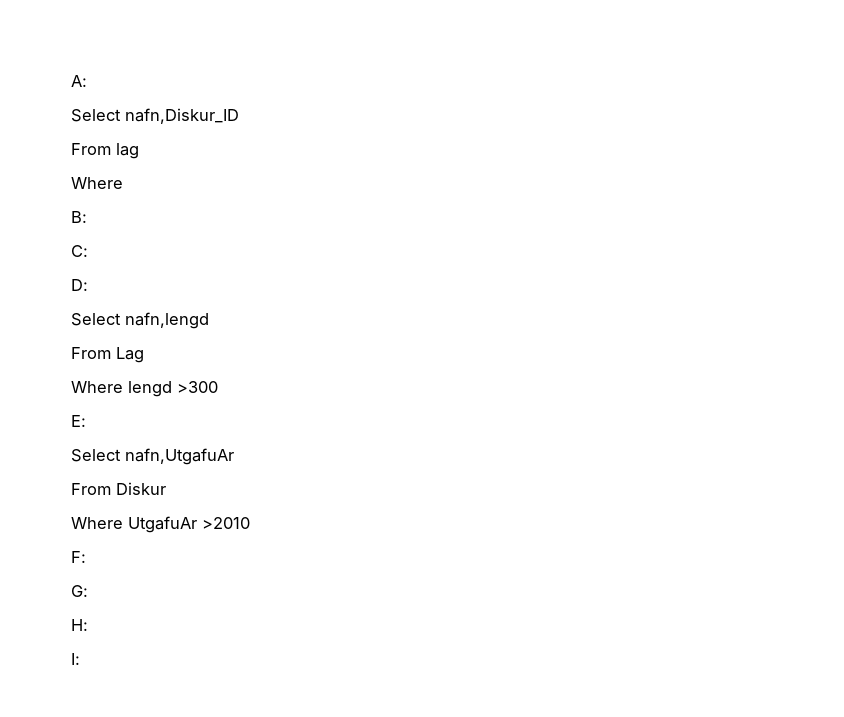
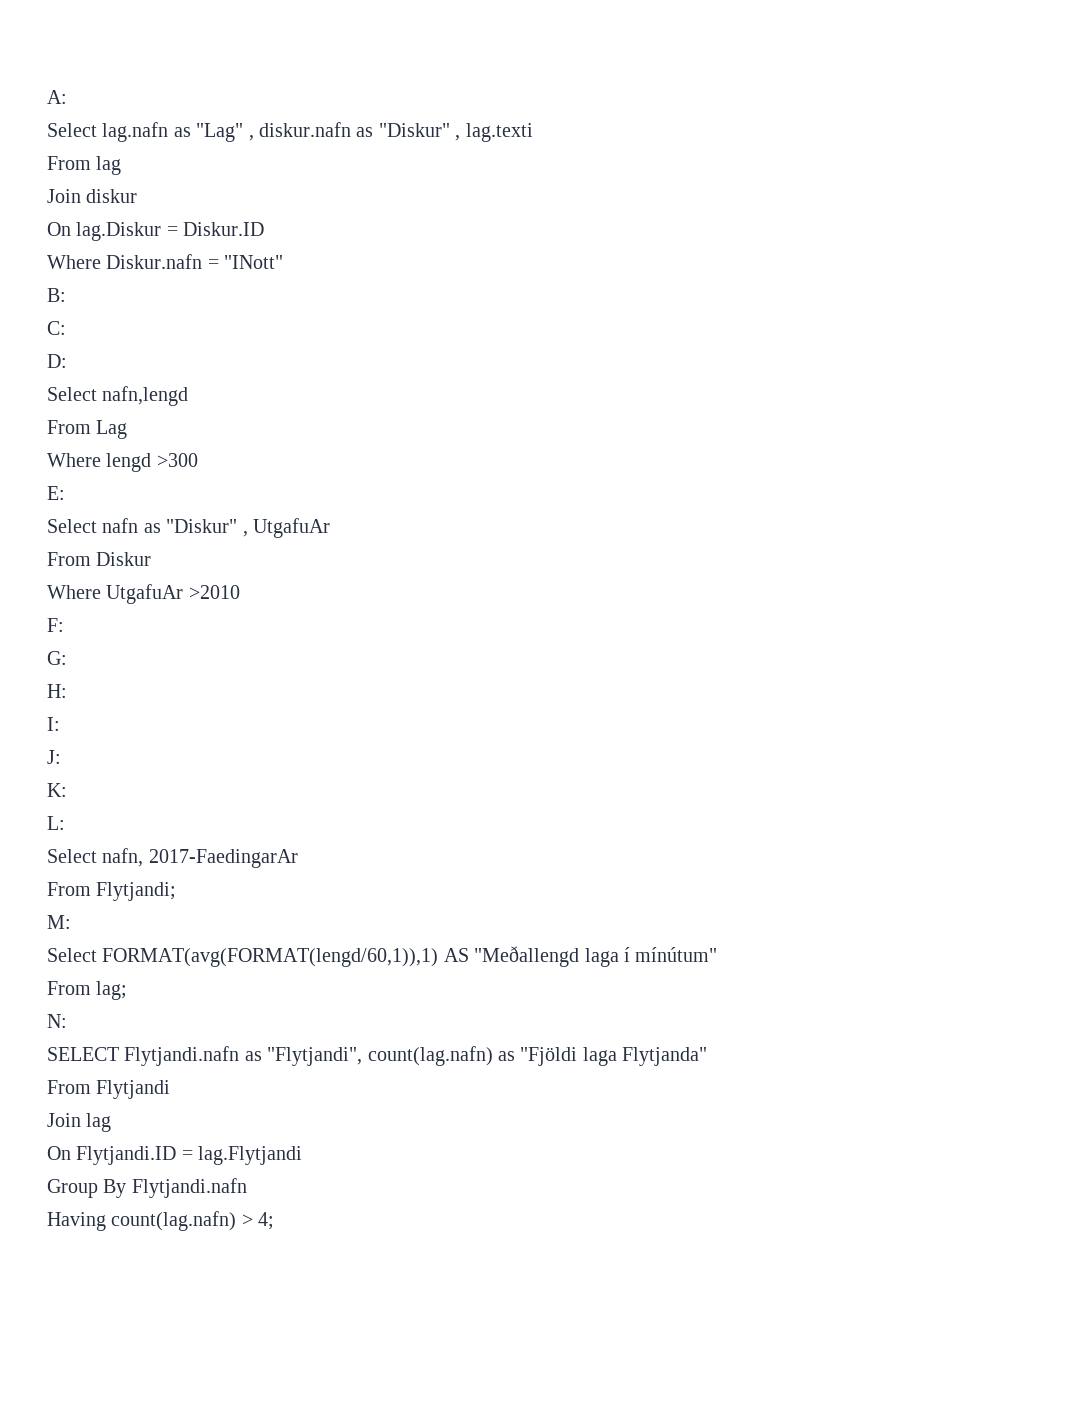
- Select nafn,Diskur_ID
+ Select lag.nafn as "Lag" , diskur.nafn as "Diskur" , lag.texti
  From lag
- Where
+ Join diskur
+ On lag.Diskur = Diskur.ID
+ Where Diskur.nafn = "INott"
- Select nafn,UtgafuAr
+ Select nafn as "Diskur" , UtgafuAr
+ J:
+ K:
+ L:
+ Select nafn, 2017-FaedingarAr
+ From Flytjandi;
+ M:
+ Select FORMAT(avg(FORMAT(lengd/60,1)),1) AS "Meðallengd laga í mínútum"
+ From lag;
+ N:
+ SELECT Flytjandi.nafn as "Flytjandi", count(lag.nafn) as "Fjöldi laga Flytjanda"
+ From Flytjandi
+ Join lag
+ On Flytjandi.ID = lag.Flytjandi
+ Group By Flytjandi.nafn
+ Having count(lag.nafn) > 4;

